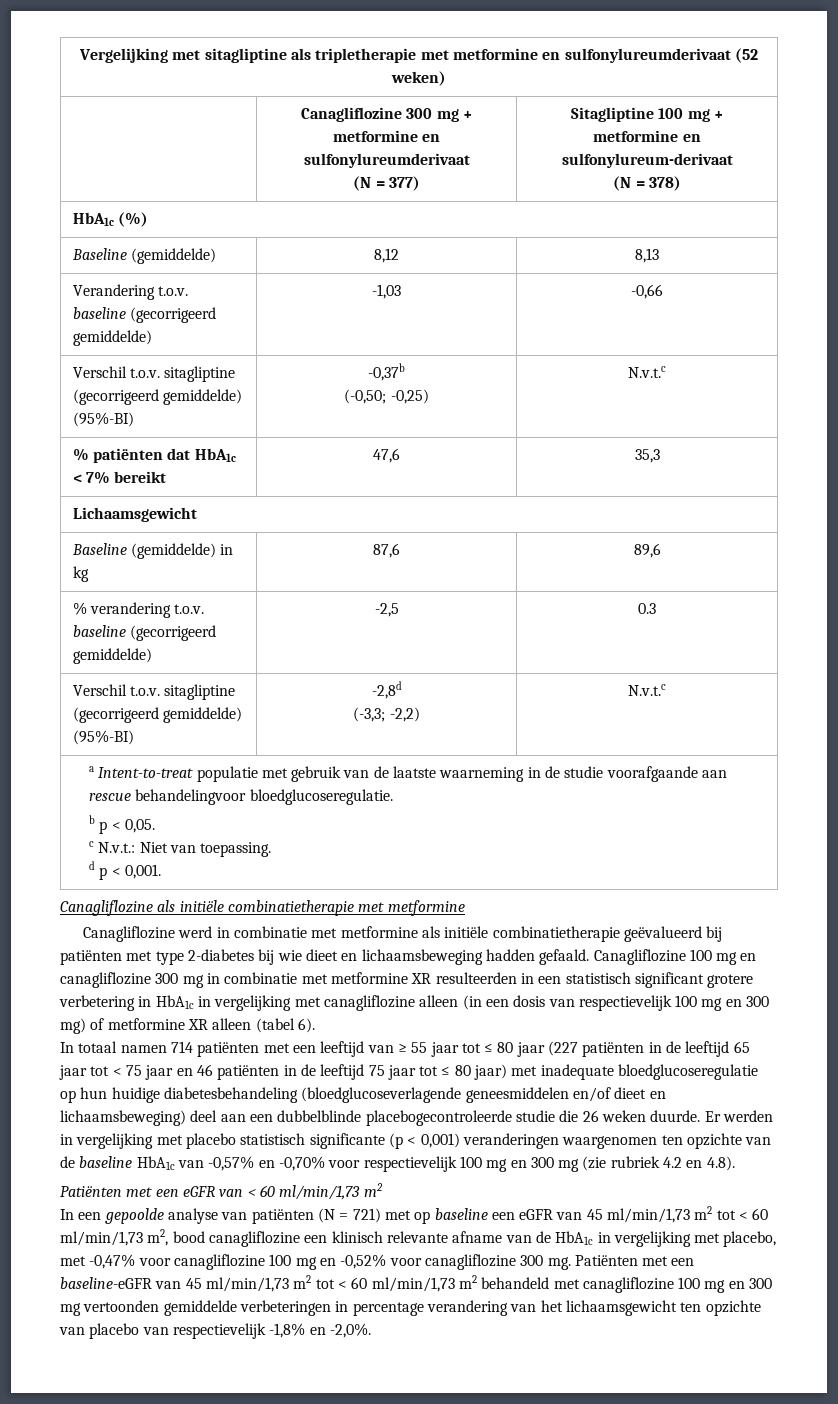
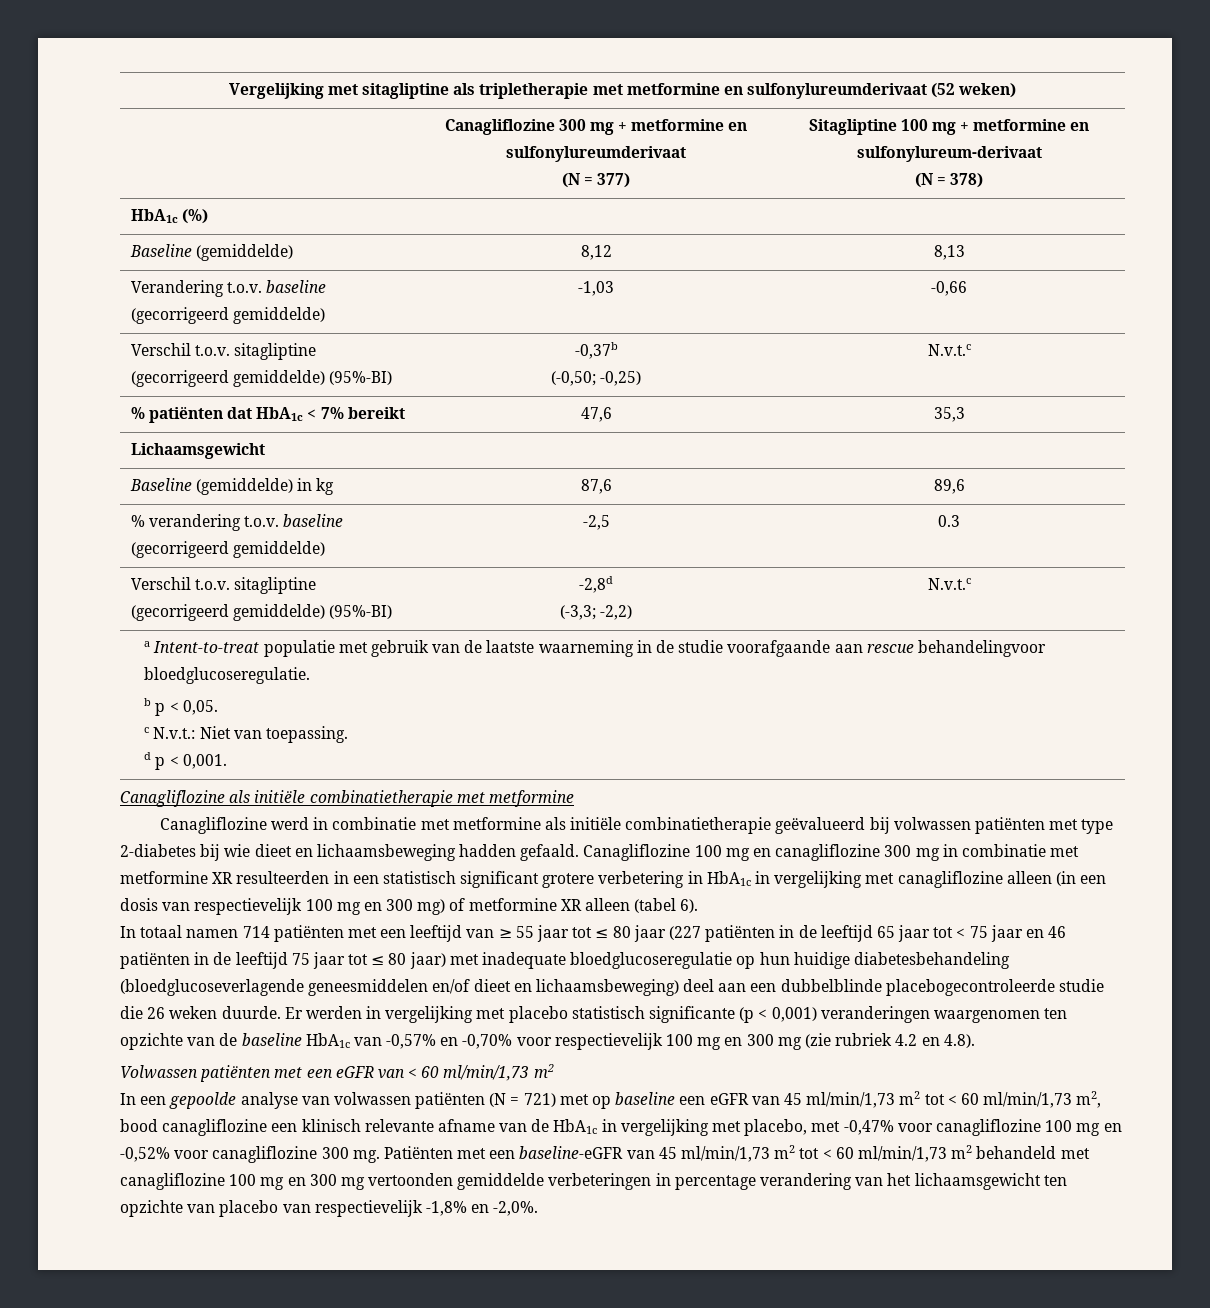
- Canagliflozine werd in combinatie met metformine als initiële combinatietherapie geëvalueerd bij patiënten met type 2-diabetes bij wie dieet en lichaamsbeweging hadden gefaald.
+ Canagliflozine werd in combinatie met metformine als initiële combinatietherapie geëvalueerd bij volwassen patiënten met type 2-diabetes bij wie dieet en lichaamsbeweging hadden gefaald.
- Patiënten met een eGFR van < 60 ml/min/1,73 m2
+ Volwassen patiënten met een eGFR van < 60 ml/min/1,73 m2
- In een gepoolde analyse van patiënten (N = 721) met op baseline een eGFR van 45 ml/min/1,73 m2 tot < 60 ml/min/1,73 m2, bood canagliflozine een klinisch relevante afname van de HbA1c in vergelijking met placebo, met -0,47% voor canagliflozine 100 mg en -0,52% voor canagliflozine 300 mg.
+ In een gepoolde analyse van volwassen patiënten (N = 721) met op baseline een eGFR van 45 ml/min/1,73 m2 tot < 60 ml/min/1,73 m2, bood canagliflozine een klinisch relevante afname van de HbA1c in vergelijking met placebo, met -0,47% voor canagliflozine 100 mg en -0,52% voor canagliflozine 300 mg.

